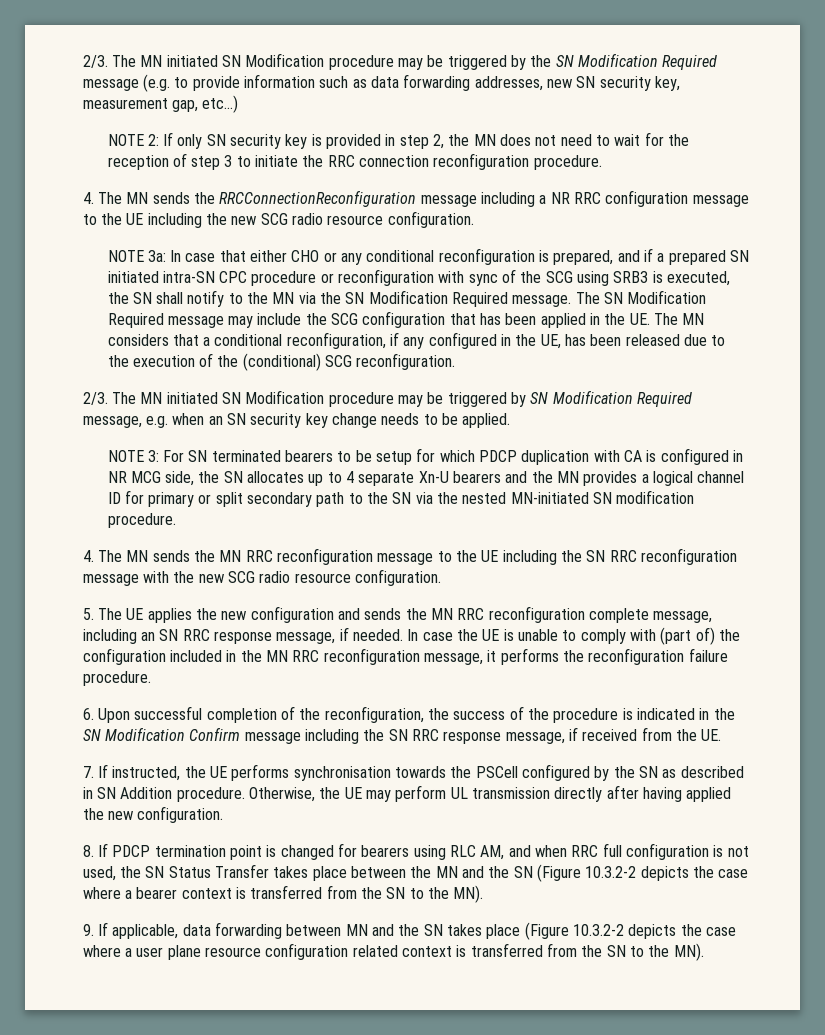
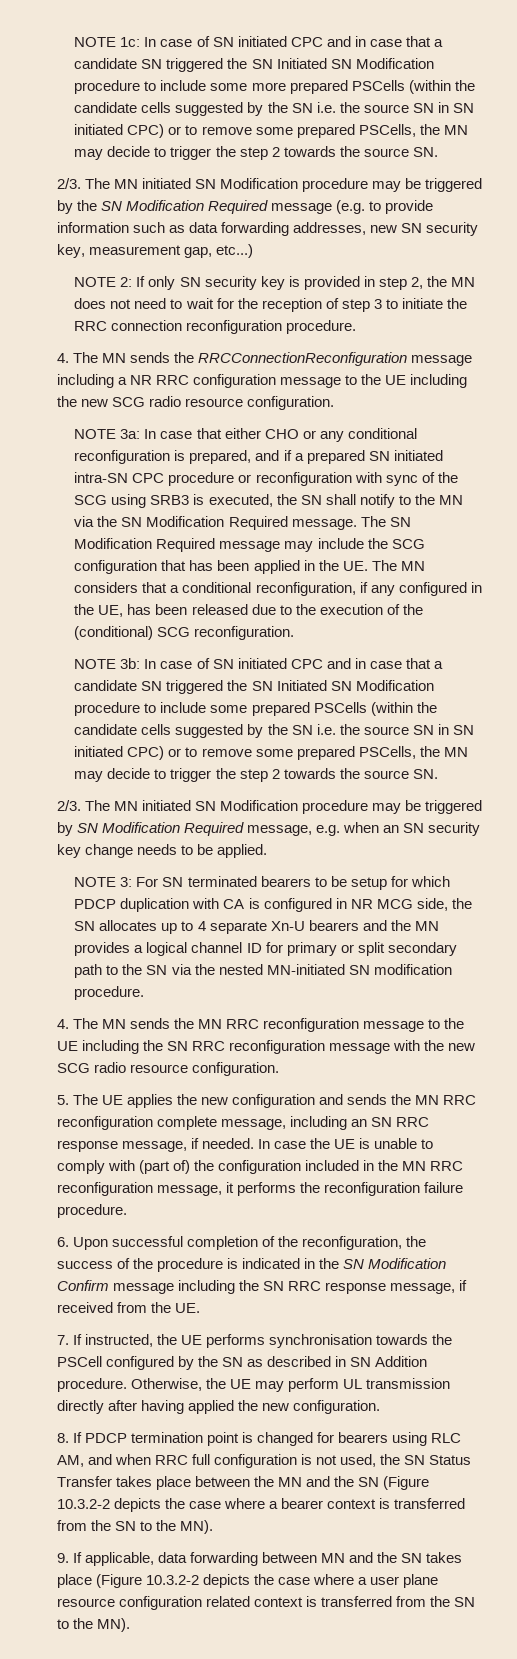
+ NOTE 1c: In case of SN initiated CPC and in case that a candidate SN triggered the SN Initiated SN Modification procedure to include some more prepared PSCells (within the candidate cells suggested by the SN i.e. the source SN in SN initiated CPC) or to remove some prepared PSCells, the MN may decide to trigger the step 2 towards the source SN.
+ NOTE 3b: In case of SN initiated CPC and in case that a candidate SN triggered the SN Initiated SN Modification procedure to include some prepared PSCells (within the candidate cells suggested by the SN i.e. the source SN in SN initiated CPC) or to remove some prepared PSCells, the MN may decide to trigger the step 2 towards the source SN.

